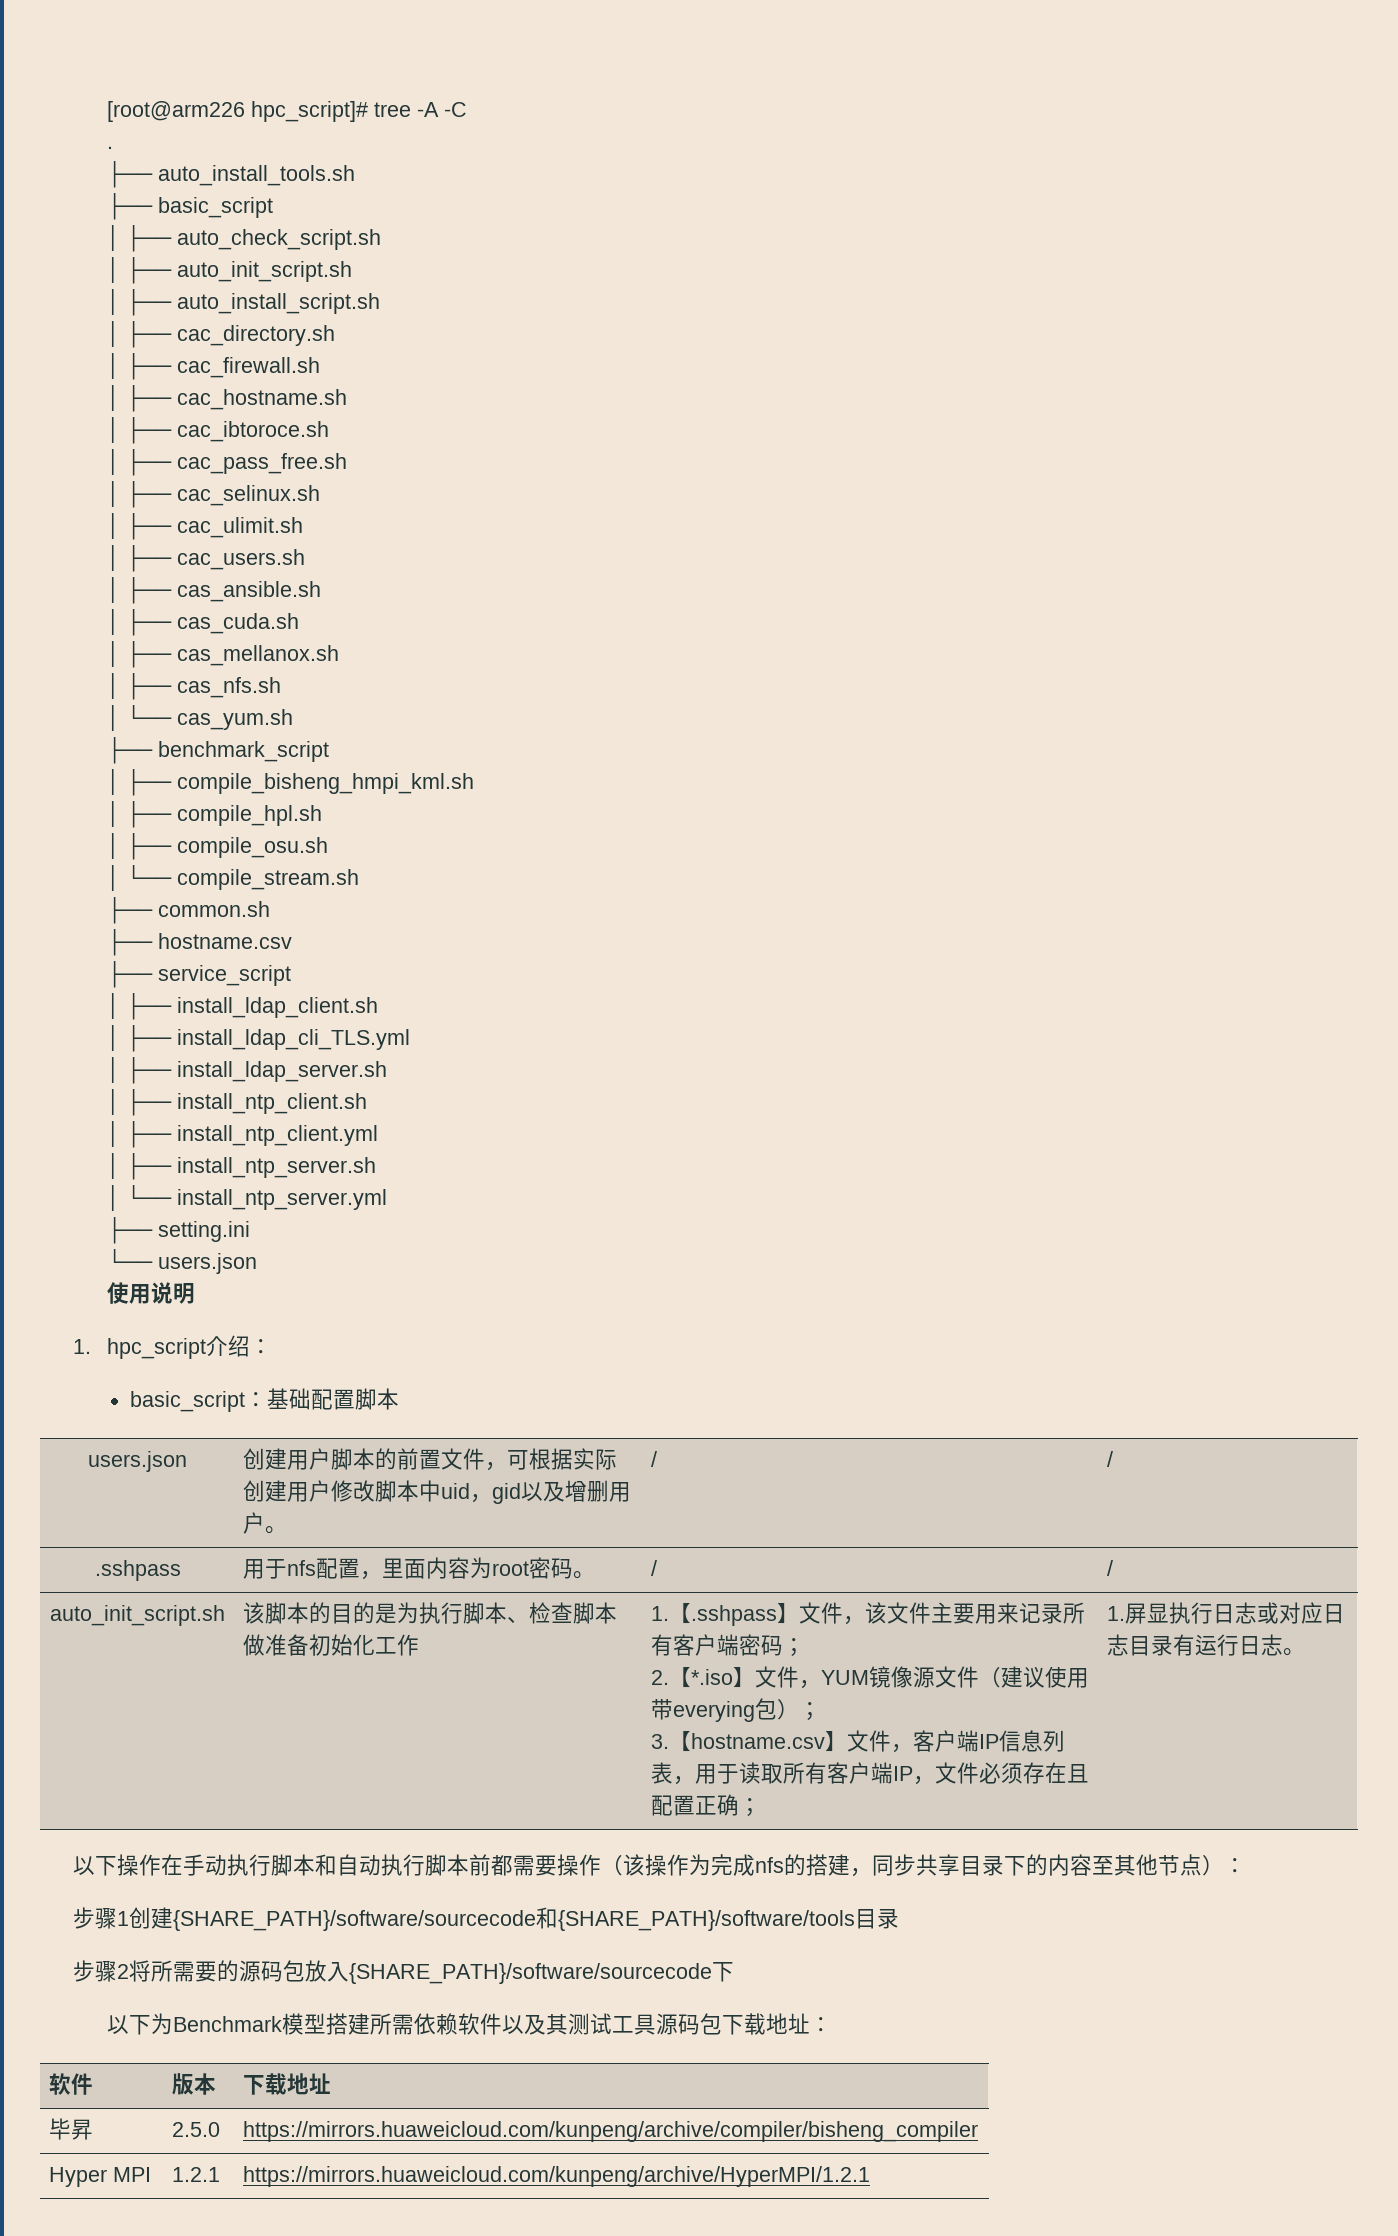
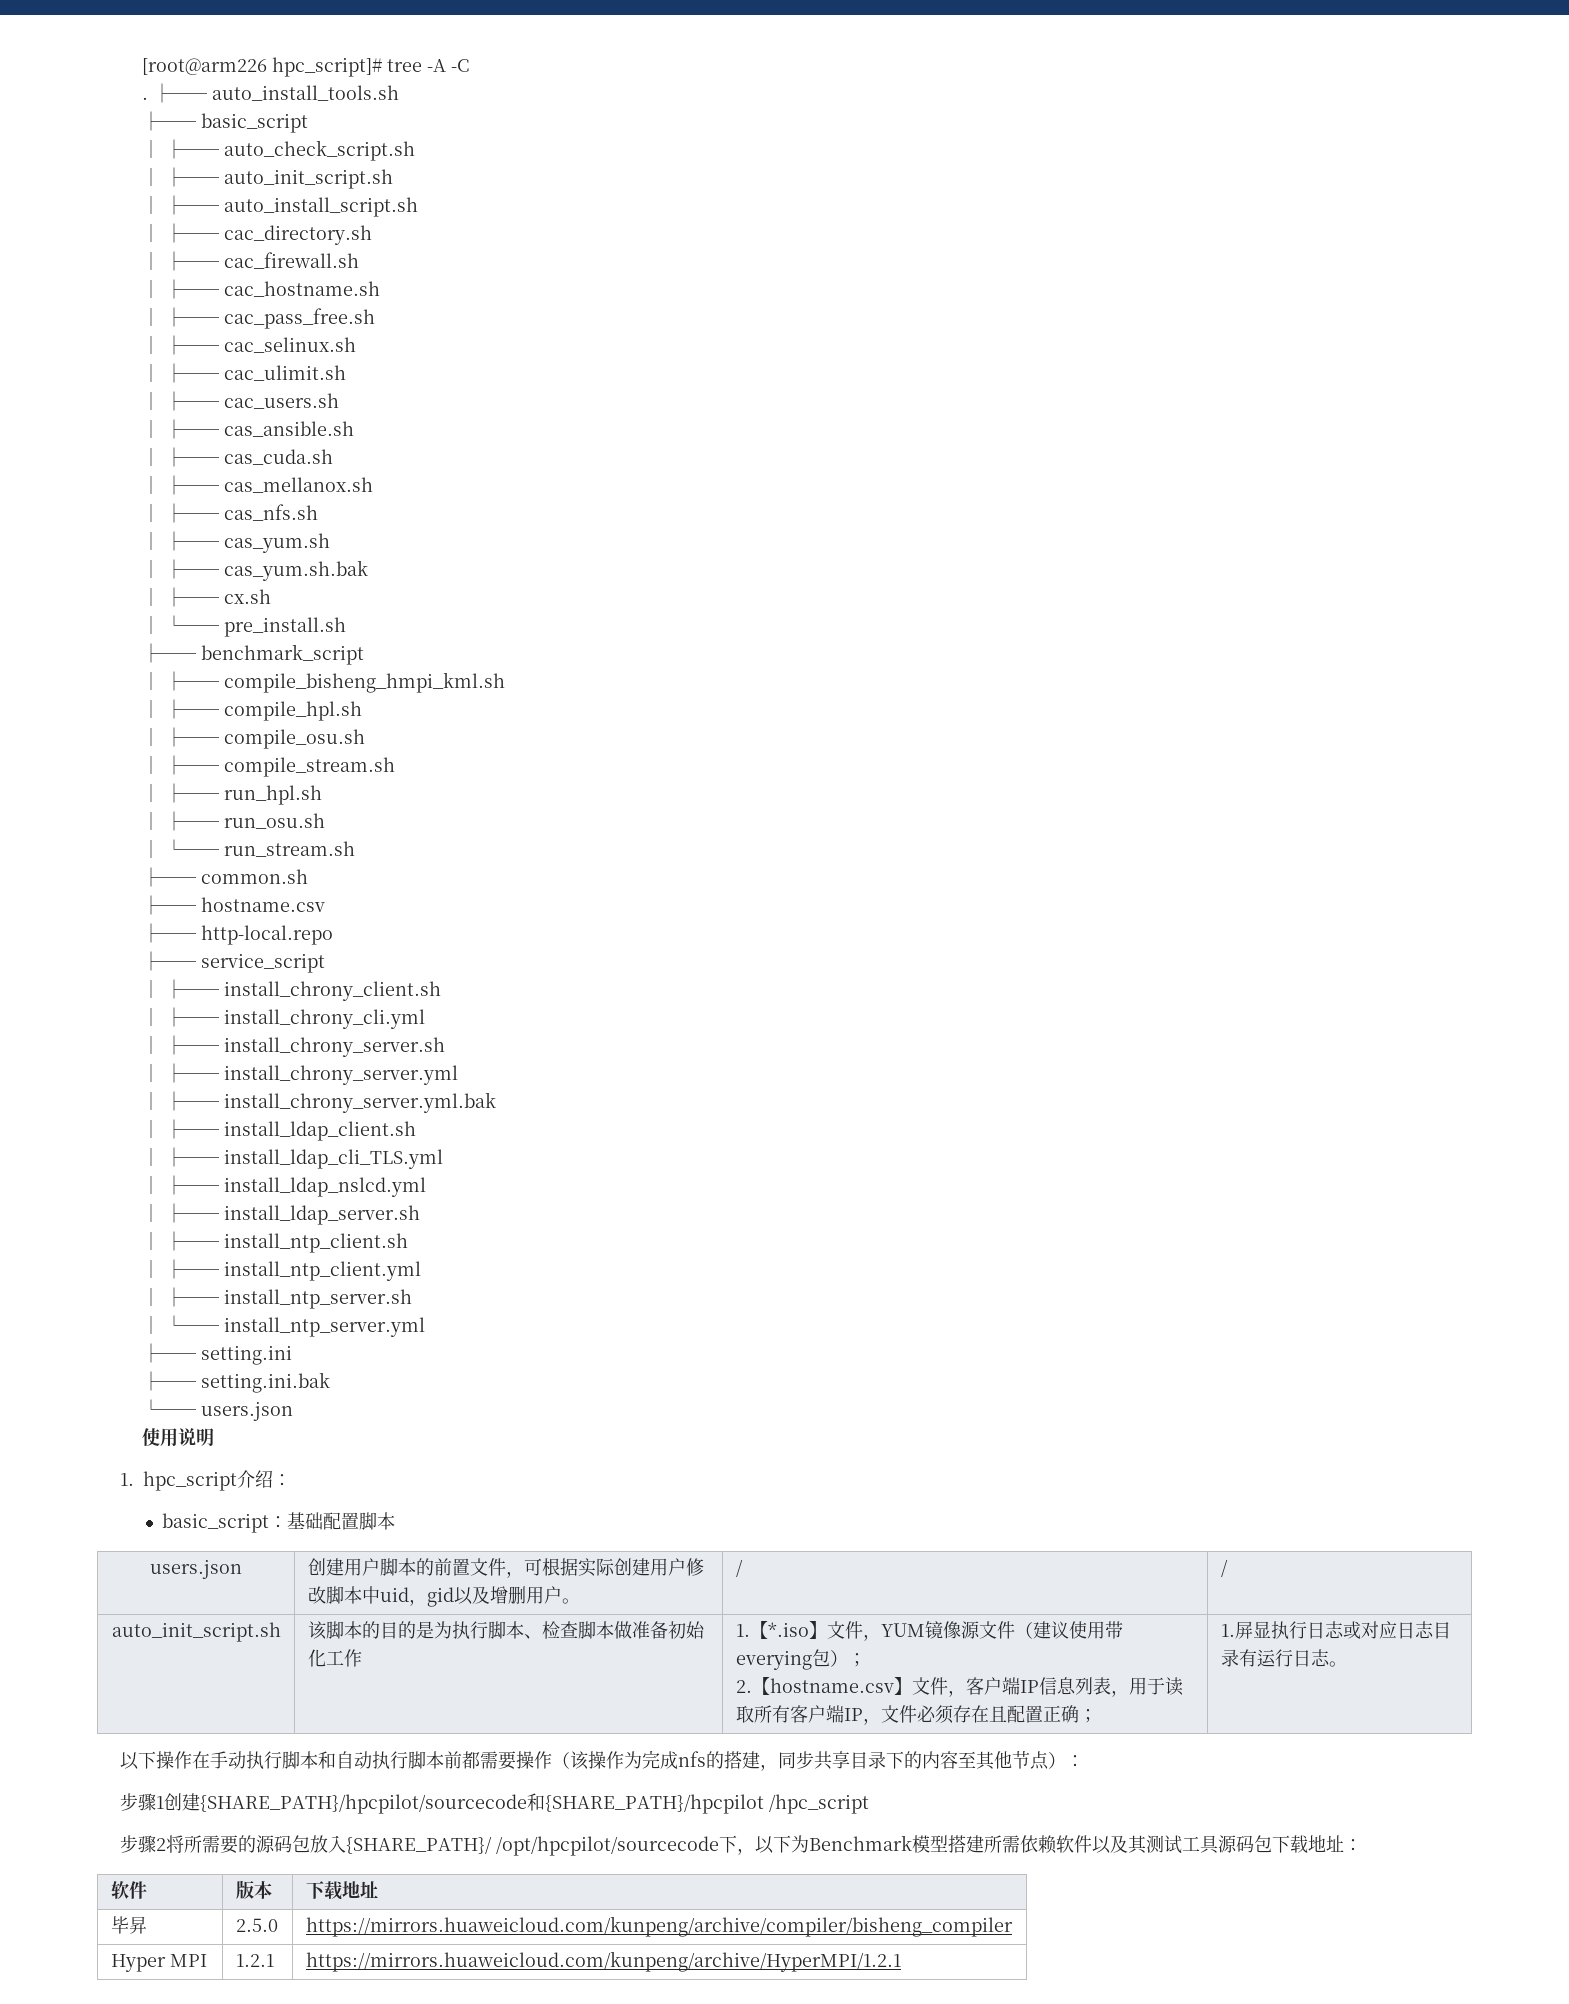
- .
- ├── auto_install_tools.sh
+ . ├── auto_install_tools.sh
- │ ├── cac_ibtoroce.sh
- │ └── cas_yum.sh
+ │ ├── cas_yum.sh
+ │ ├── cas_yum.sh.bak
+ │ ├── cx.sh
+ │ └── pre_install.sh
- │ └── compile_stream.sh
+ │ ├── compile_stream.sh
+ │ ├── run_hpl.sh
+ │ ├── run_osu.sh
+ │ └── run_stream.sh
+ ├── http-local.repo
+ │ ├── install_chrony_client.sh
+ │ ├── install_chrony_cli.yml
+ │ ├── install_chrony_server.sh
+ │ ├── install_chrony_server.yml
+ │ ├── install_chrony_server.yml.bak
+ │ ├── install_ldap_nslcd.yml
+ ├── setting.ini.bak
- .sshpass | 用于nfs配置，里面内容为root密码。 | / | /
- 1.【.sshpass】文件，该文件主要用来记录所有客户端密码；
- 2.【*.iso】文件，YUM镜像源文件（建议使用带everying包）；
+ 1.【*.iso】文件，YUM镜像源文件（建议使用带everying包）；
- 3.【hostname.csv】文件，客户端IP信息列表，用于读取所有客户端IP，文件必须存在且配置正确；
+ 2.【hostname.csv】文件，客户端IP信息列表，用于读取所有客户端IP，文件必须存在且配置正确；
- 步骤1创建{SHARE_PATH}/software/sourcecode和{SHARE_PATH}/software/tools目录
+ 步骤1创建{SHARE_PATH}/hpcpilot/sourcecode和{SHARE_PATH}/hpcpilot /hpc_script
- 步骤2将所需要的源码包放入{SHARE_PATH}/software/sourcecode下
- 以下为Benchmark模型搭建所需依赖软件以及其测试工具源码包下载地址：
+ 步骤2将所需要的源码包放入{SHARE_PATH}/ /opt/hpcpilot/sourcecode下，以下为Benchmark模型搭建所需依赖软件以及其测试工具源码包下载地址：

